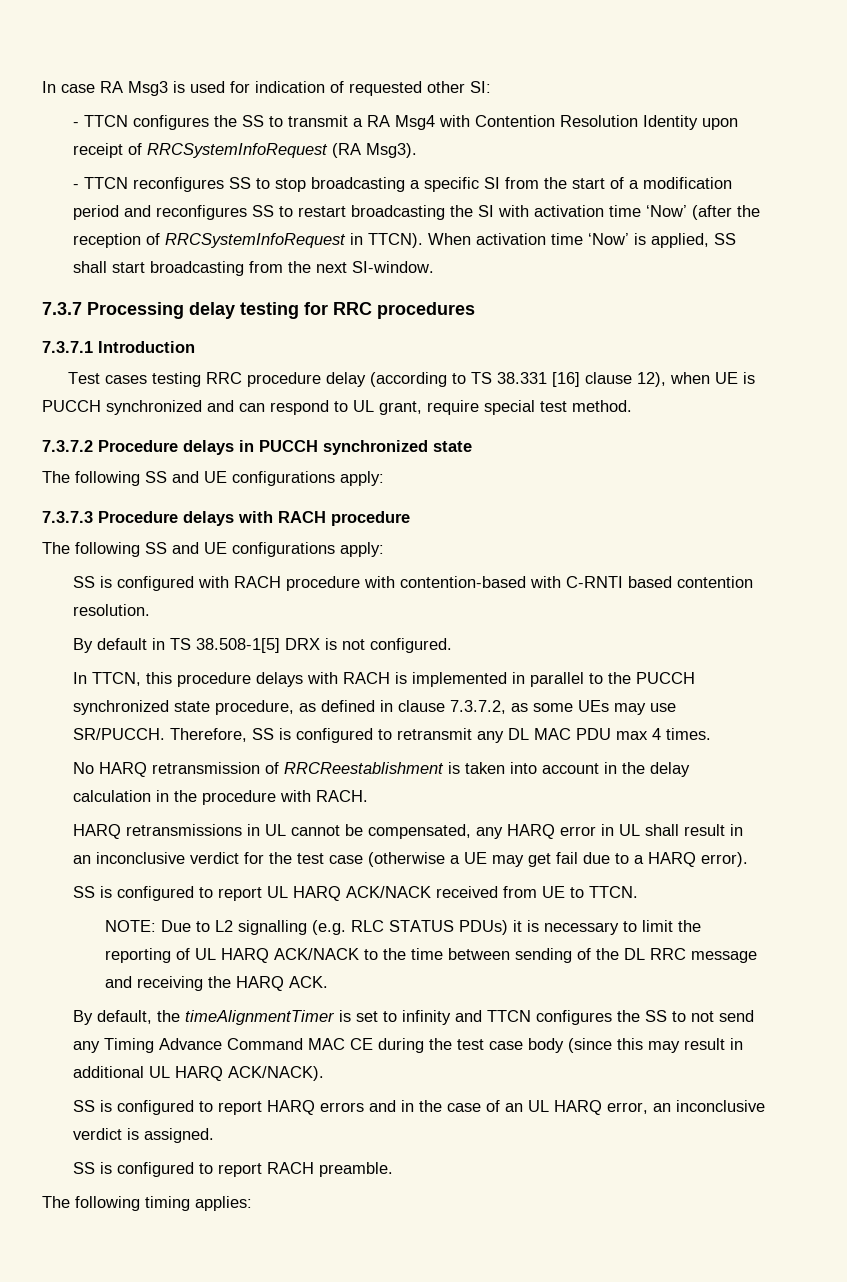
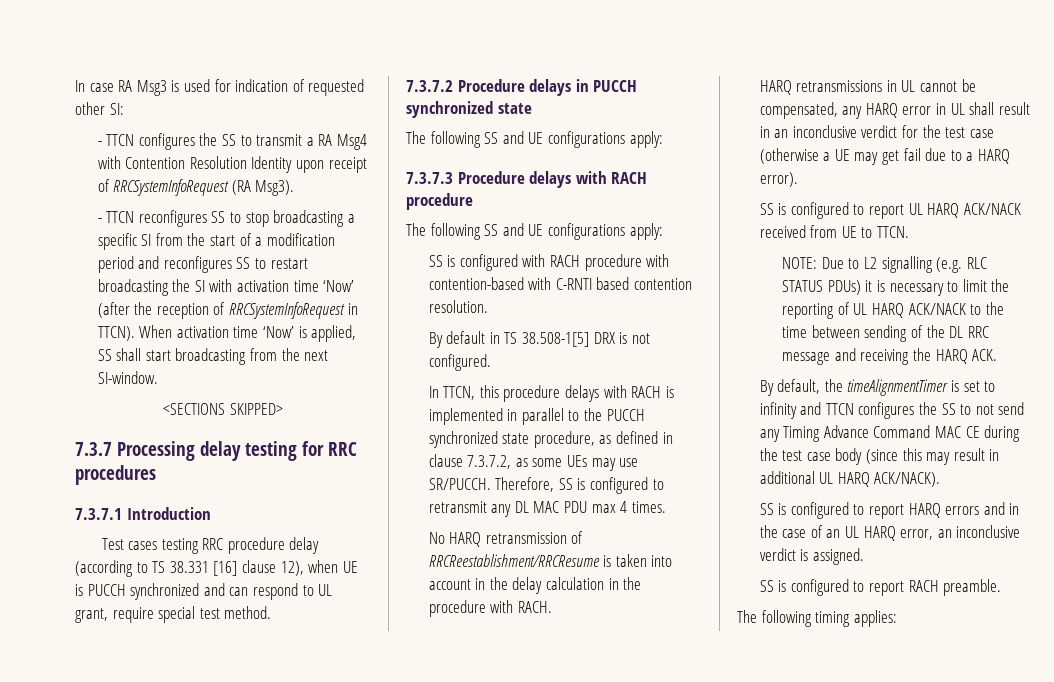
+ <SECTIONS SKIPPED>
- No HARQ retransmission of RRCReestablishment is taken into account in the delay calculation in the procedure with RACH.
+ No HARQ retransmission of RRCReestablishment/RRCResume is taken into account in the delay calculation in the procedure with RACH.

